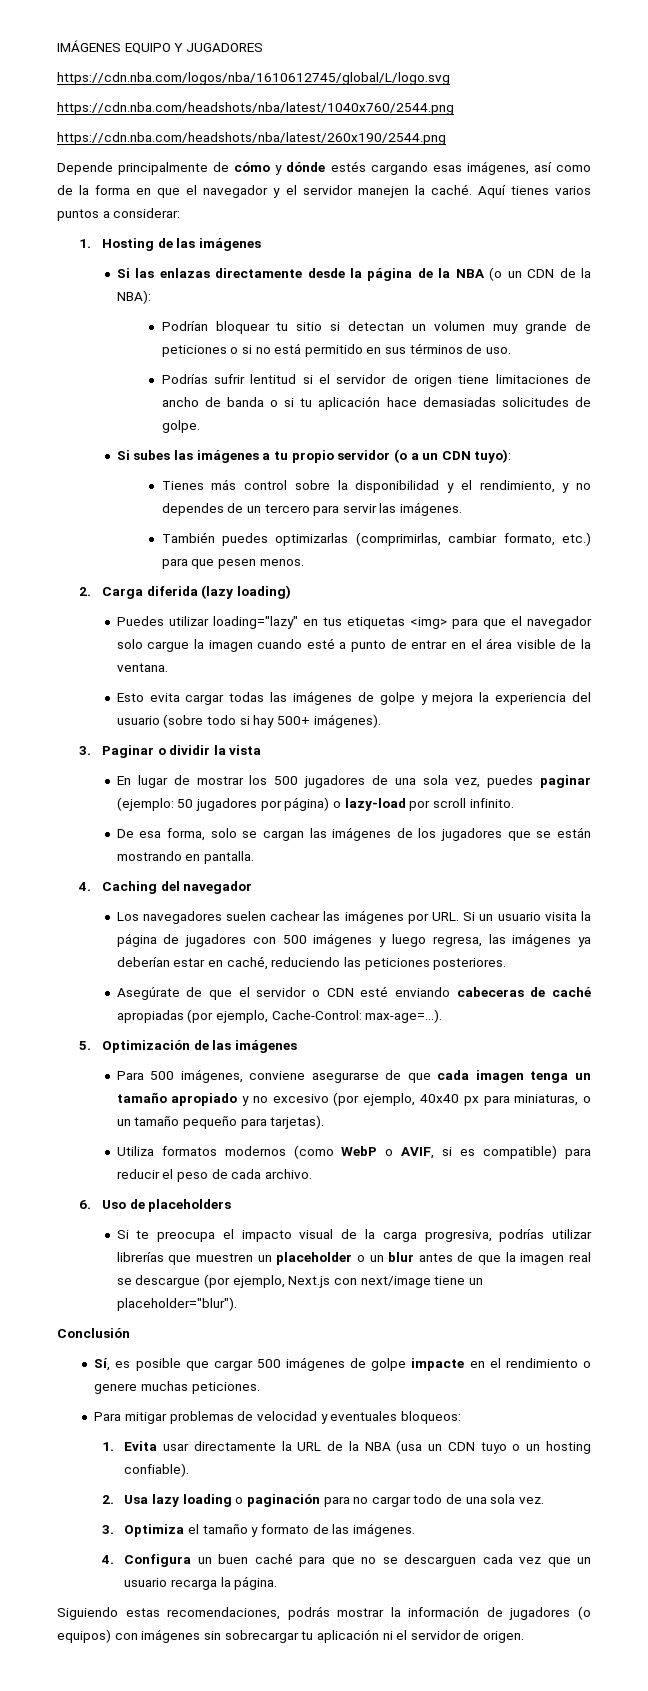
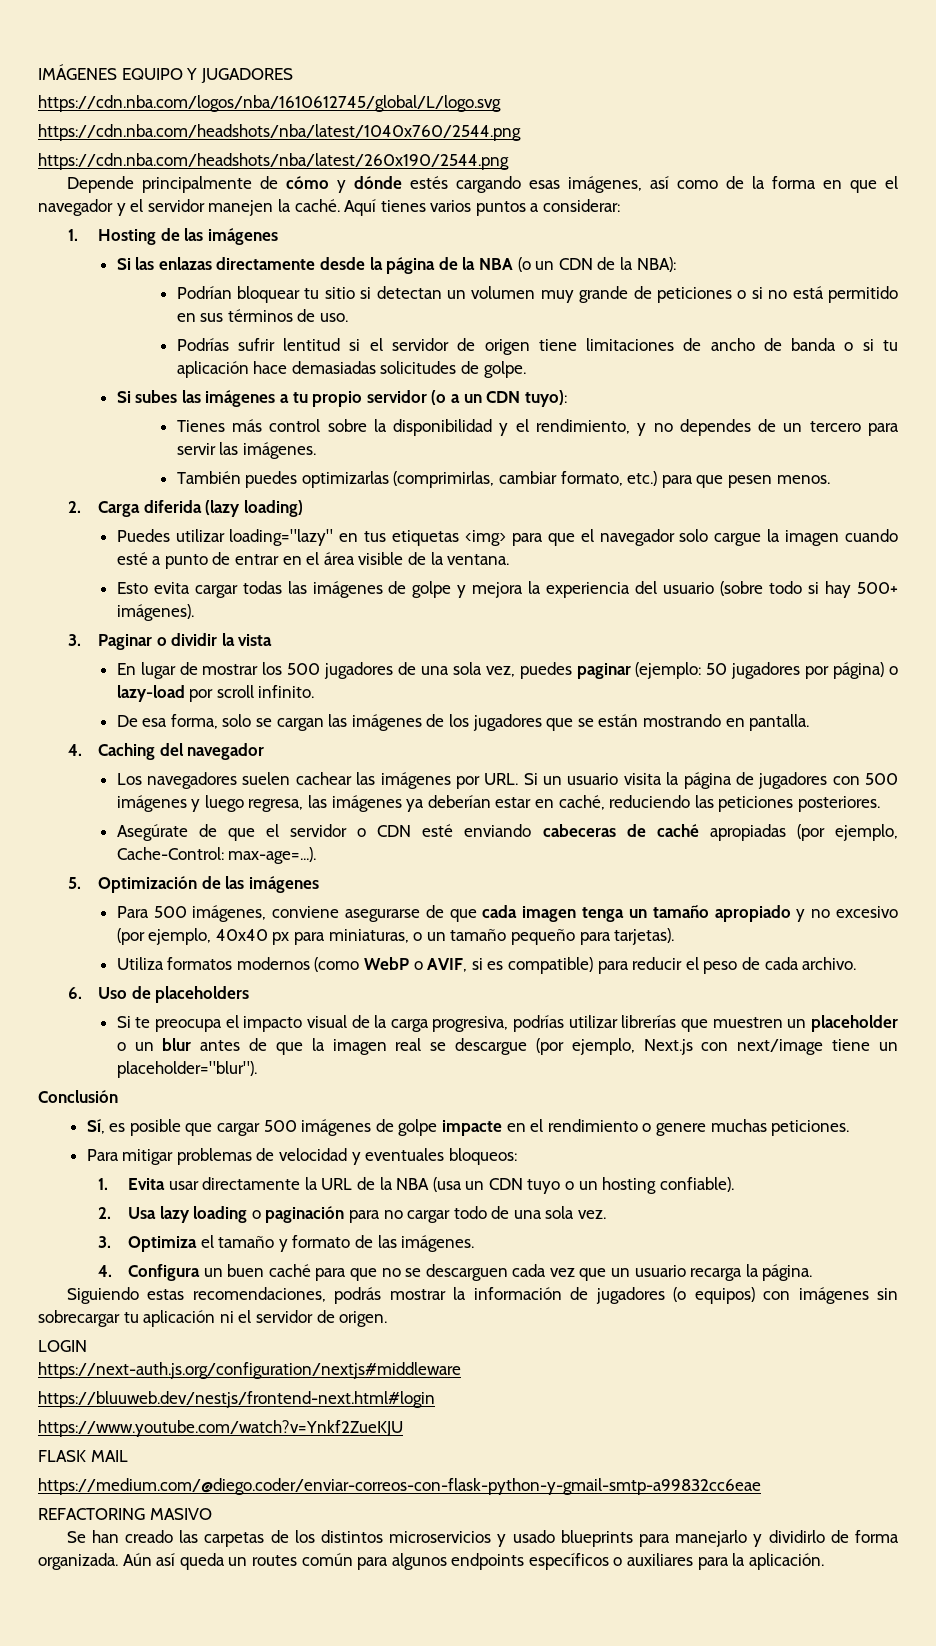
+ LOGIN
+ https://next-auth.js.org/configuration/nextjs#middleware
+ https://bluuweb.dev/nestjs/frontend-next.html#login
+ https://www.youtube.com/watch?v=Ynkf2ZueKJU
+ FLASK MAIL
+ https://medium.com/@diego.coder/enviar-correos-con-flask-python-y-gmail-smtp-a99832cc6eae
+ REFACTORING MASIVO
+ Se han creado las carpetas de los distintos microservicios y usado blueprints para manejarlo y dividirlo de forma organizada. Aún así queda un routes común para algunos endpoints específicos o auxiliares para la aplicación.

